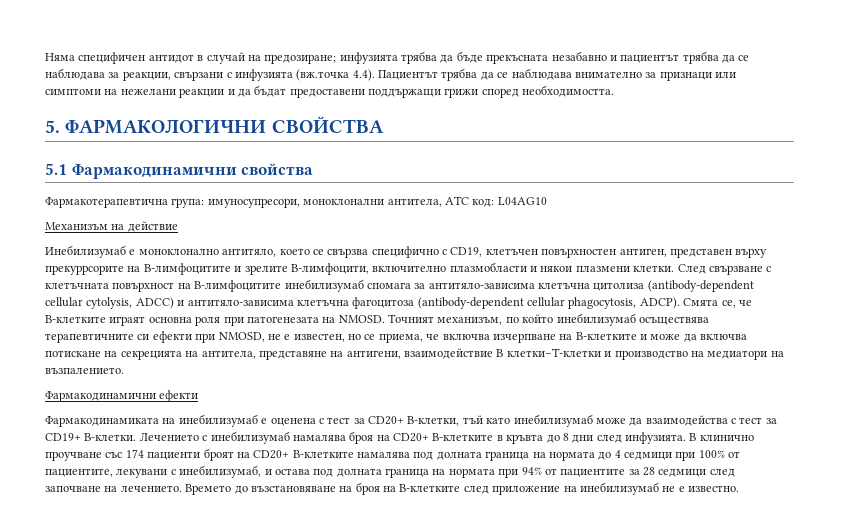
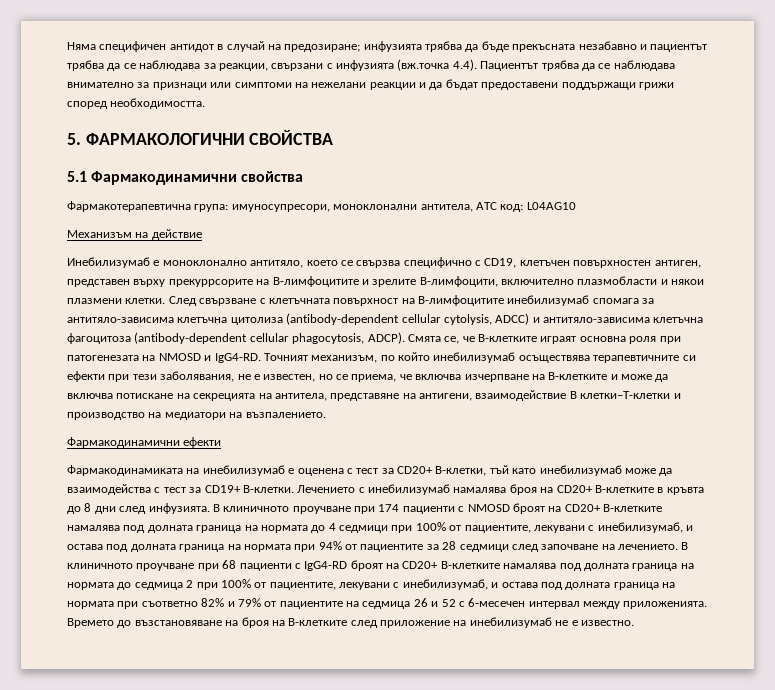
- Смята се, че B-клетките играят основна роля при патогенезата на NMOSD.
+ Смята се, че B-клетките играят основна роля при патогенезата на NMOSD и IgG4-RD.
- Точният механизъм, по който инебилизумаб осъществява терапевтичните си ефекти при NMOSD, не е известен, но се приема, че включва изчерпване на B-клетките и може да включва потискане на секрецията на антитела, представяне на антигени, взаимодействие B клетки–T-клетки и производство на медиатори на възпалението.
+ Точният механизъм, по който инебилизумаб осъществява терапевтичните си ефекти при тези заболявания, не е известен, но се приема, че включва изчерпване на B-клетките и може да включва потискане на секрецията на антитела, представяне на антигени, взаимодействие B клетки–T-клетки и производство на медиатори на възпалението.
- В клинично проучване със 174 пациенти броят на CD20+ B-клетките намалява под долната граница на нормата до 4 седмици при 100% от пациентите, лекувани с инебилизумаб, и остава под долната граница на нормата при 94% от пациентите за 28 седмици след започване на лечението.
+ В клиничното проучване при 174 пациенти с NMOSD броят на CD20+ B-клетките намалява под долната граница на нормата до 4 седмици при 100% от пациентите, лекувани с инебилизумаб, и остава под долната граница на нормата при 94% от пациентите за 28 седмици след започване на лечението.
+ В клиничното проучване при 68 пациенти с IgG4-RD броят на CD20+ B-клетките намалява под долната граница на нормата до седмица 2 при 100% от пациентите, лекувани с инебилизумаб, и остава под долната граница на нормата при съответно 82% и 79% от пациентите на седмица 26 и 52 с 6-месечен интервал между приложенията.

